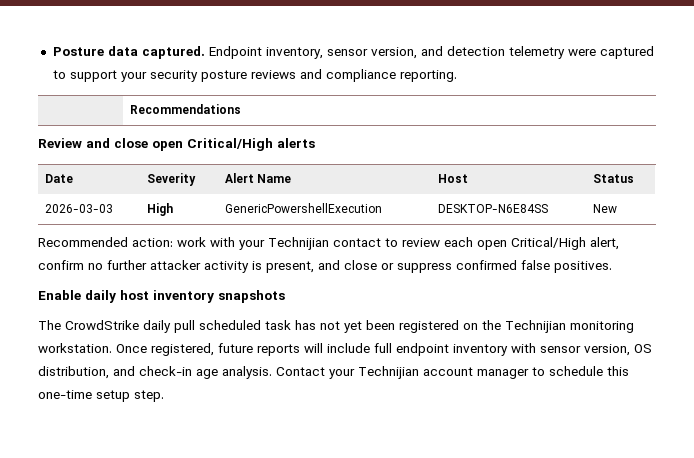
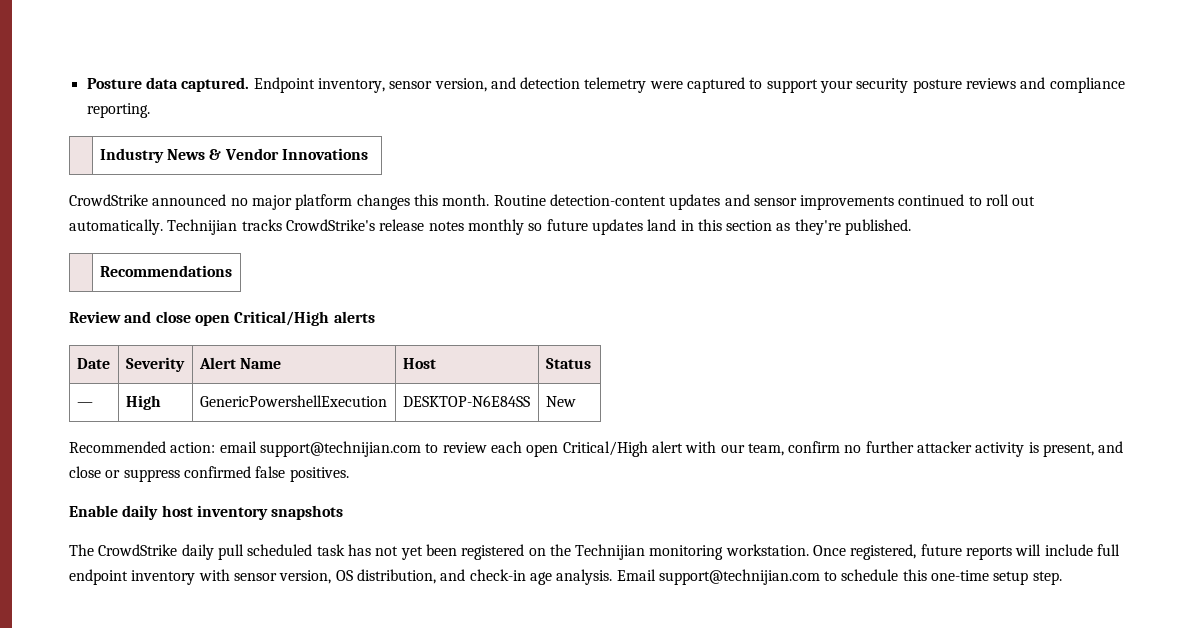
+ | Industry News & Vendor Innovations
+ CrowdStrike announced no major platform changes this month. Routine detection-content updates and sensor improvements continued to roll out automatically. Technijian tracks CrowdStrike's release notes monthly so future updates land in this section as they're published.
- 2026-03-03 | High | GenericPowershellExecution | DESKTOP-N6E84SS | New
+ — | High | GenericPowershellExecution | DESKTOP-N6E84SS | New
- Recommended action: work with your Technijian contact to review each open Critical/High alert, confirm no further attacker activity is present, and close or suppress confirmed false positives.
+ Recommended action: email support@technijian.com to review each open Critical/High alert with our team, confirm no further attacker activity is present, and close or suppress confirmed false positives.
- Contact your Technijian account manager to schedule this one-time setup step.
+ Email support@technijian.com to schedule this one-time setup step.

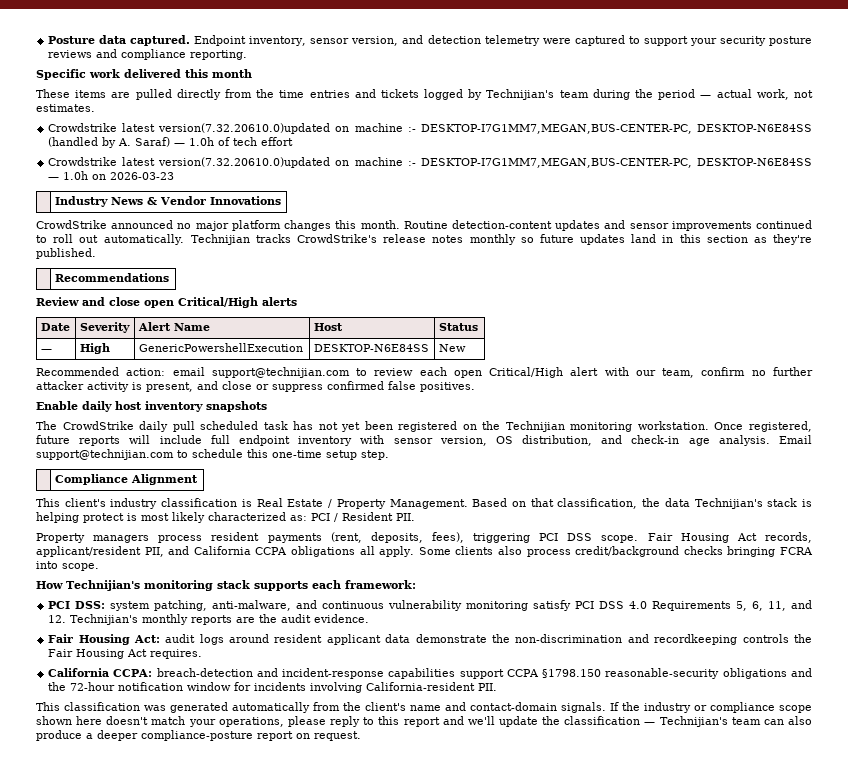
+ Specific work delivered this month
+ These items are pulled directly from the time entries and tickets logged by Technijian's team during the period — actual work, not estimates.
+ Crowdstrike latest version(7.32.20610.0)updated on machine :- DESKTOP-I7G1MM7,MEGAN,BUS-CENTER-PC, DESKTOP-N6E84SS (handled by A. Saraf) — 1.0h of tech effort
+ Crowdstrike latest version(7.32.20610.0)updated on machine :- DESKTOP-I7G1MM7,MEGAN,BUS-CENTER-PC, DESKTOP-N6E84SS — 1.0h on 2026-03-23
+ | Compliance Alignment
+ This client's industry classification is Real Estate / Property Management. Based on that classification, the data Technijian's stack is helping protect is most likely characterized as: PCI / Resident PII.
+ Property managers process resident payments (rent, deposits, fees), triggering PCI DSS scope. Fair Housing Act records, applicant/resident PII, and California CCPA obligations all apply. Some clients also process credit/background checks bringing FCRA into scope.
+ How Technijian's monitoring stack supports each framework:
+ PCI DSS: system patching, anti-malware, and continuous vulnerability monitoring satisfy PCI DSS 4.0 Requirements 5, 6, 11, and 12. Technijian's monthly reports are the audit evidence.
+ Fair Housing Act: audit logs around resident applicant data demonstrate the non-discrimination and recordkeeping controls the Fair Housing Act requires.
+ California CCPA: breach-detection and incident-response capabilities support CCPA §1798.150 reasonable-security obligations and the 72-hour notification window for incidents involving California-resident PII.
+ This classification was generated automatically from the client's name and contact-domain signals. If the industry or compliance scope shown here doesn't match your operations, please reply to this report and we'll update the classification — Technijian's team can also produce a deeper compliance-posture report on request.

